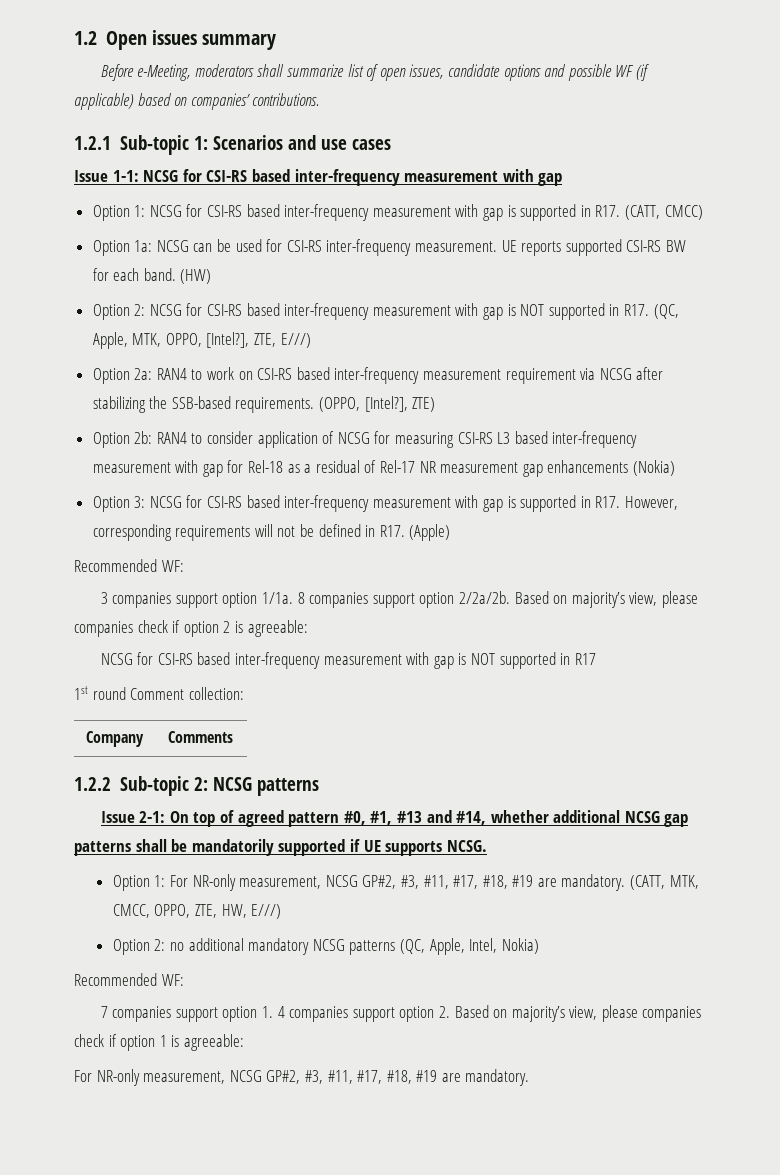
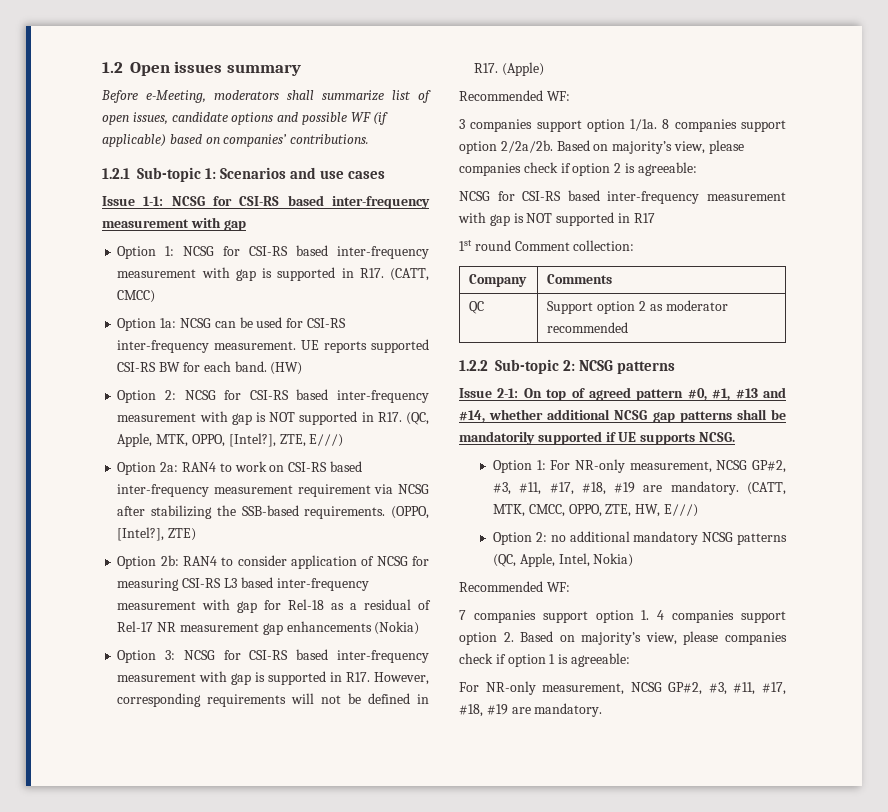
+ QC | Support option 2 as moderator recommended

